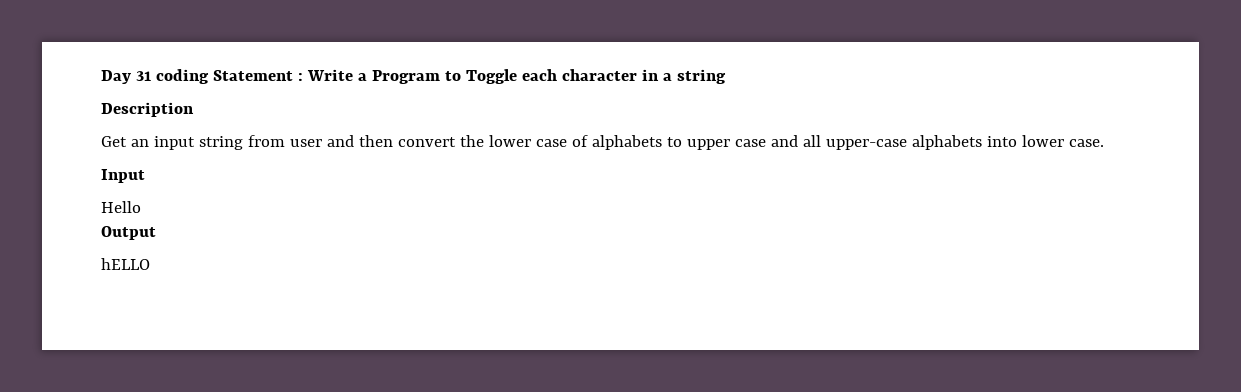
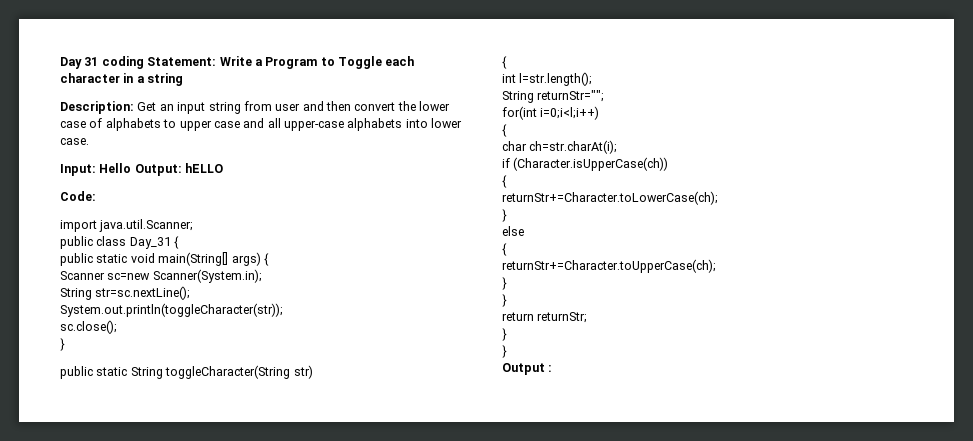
- Day 31 coding Statement : Write a Program to Toggle each character in a string
+ Day 31 coding Statement: Write a Program to Toggle each character in a string
- Description
- Get an input string from user and then convert the lower case of alphabets to upper case and all upper-case alphabets into lower case.
+ Description: Get an input string from user and then convert the lower case of alphabets to upper case and all upper-case alphabets into lower case.
- Input
- Hello
+ Input: Hello Output: hELLO
+ Code:
+ import java.util.Scanner;
+ public class Day_31 {
+ public static void main(String[] args) {
+ Scanner sc=new Scanner(System.in);
+ String str=sc.nextLine();
+ System.out.println(toggleCharacter(str));
+ sc.close();
+ }
+ public static String toggleCharacter(String str)
+ {
+ int l=str.length();
+ String returnStr="";
+ for(int i=0;i<l;i++)
+ {
+ char ch=str.charAt(i);
+ if (Character.isUpperCase(ch))
+ {
+ returnStr+=Character.toLowerCase(ch);
+ }
+ else
+ {
+ returnStr+=Character.toUpperCase(ch);
+ }
+ }
+ return returnStr;
+ }
+ }
- Output
- hELLO
+ Output :

